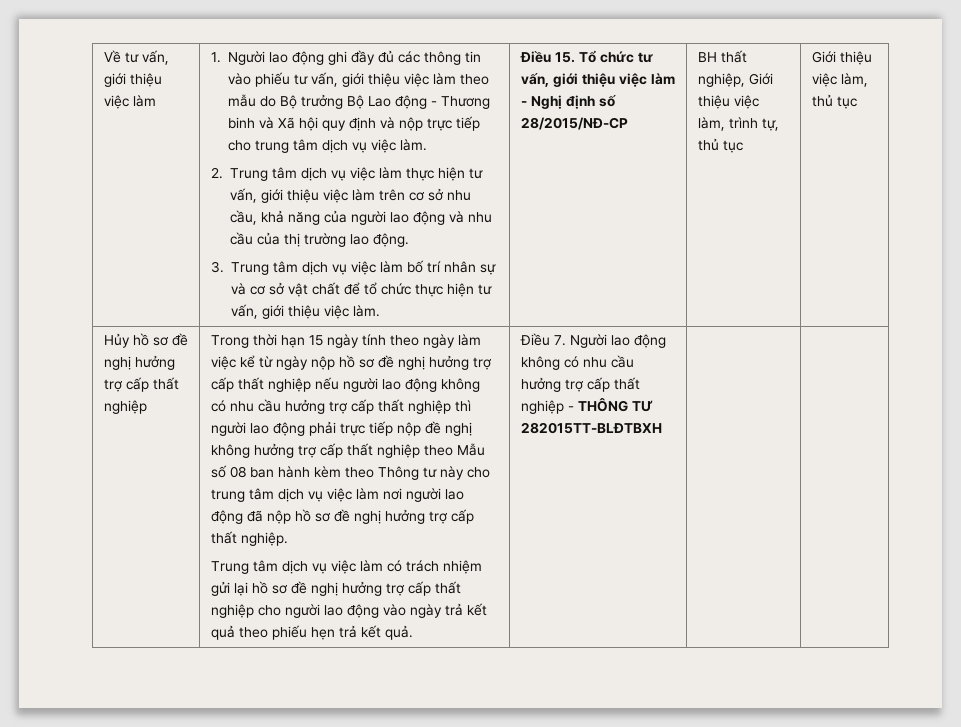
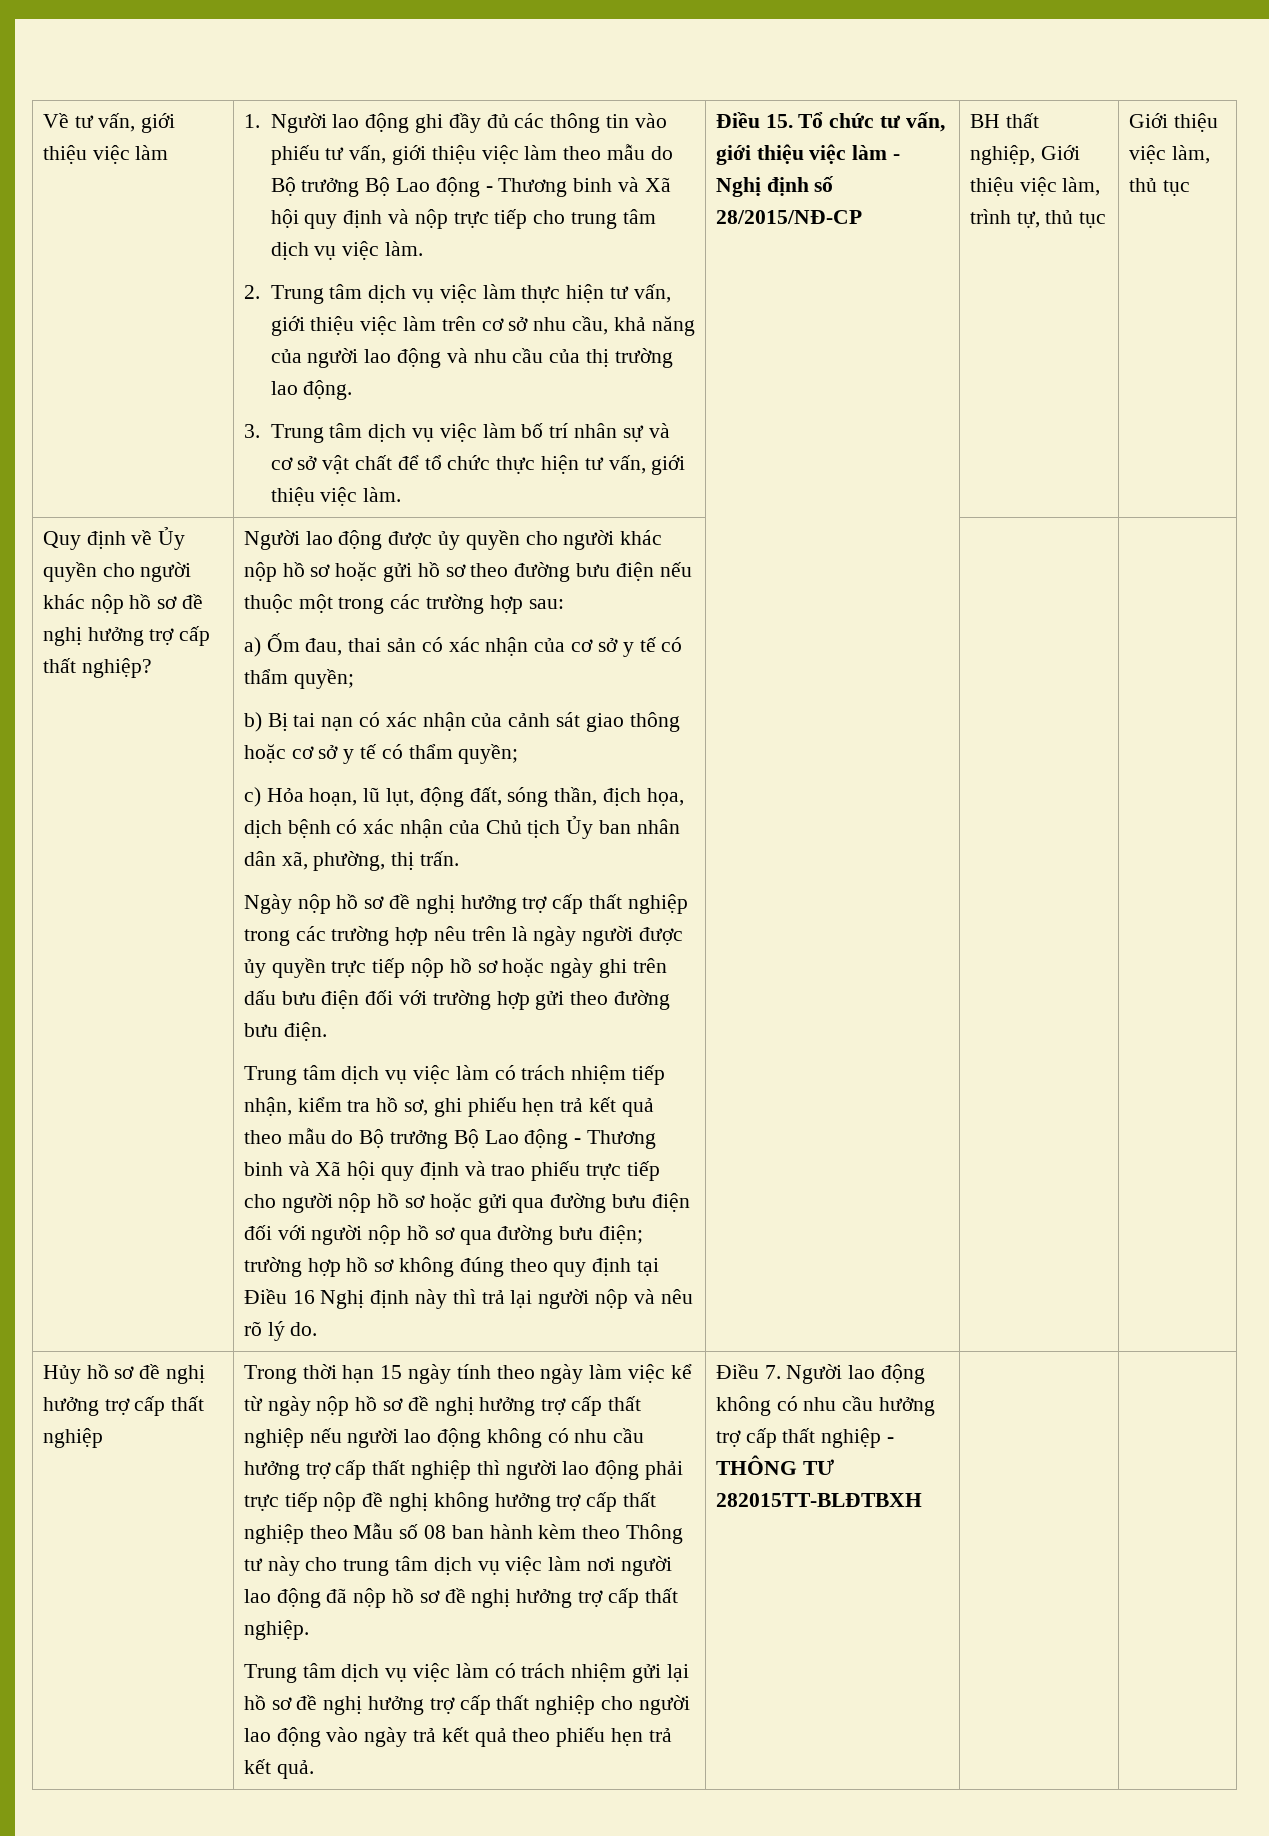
+ Quy định về Ủy quyền cho người khác nộp hồ sơ đề nghị hưởng trợ cấp thất nghiệp? | Người lao động được ủy quyền cho người khác nộp hồ sơ hoặc gửi hồ sơ theo đường bưu điện nếu thuộc một trong các trường hợp sau:
+ a) Ốm đau, thai sản có xác nhận của cơ sở y tế có thẩm quyền;
+ b) Bị tai nạn có xác nhận của cảnh sát giao thông hoặc cơ sở y tế có thẩm quyền;
+ c) Hỏa hoạn, lũ lụt, động đất, sóng thần, địch họa, dịch bệnh có xác nhận của Chủ tịch Ủy ban nhân dân xã, phường, thị trấn.
+ Ngày nộp hồ sơ đề nghị hưởng trợ cấp thất nghiệp trong các trường hợp nêu trên là ngày người được ủy quyền trực tiếp nộp hồ sơ hoặc ngày ghi trên dấu bưu điện đối với trường hợp gửi theo đường bưu điện.
+ Trung tâm dịch vụ việc làm có trách nhiệm tiếp nhận, kiểm tra hồ sơ, ghi phiếu hẹn trả kết quả theo mẫu do Bộ trưởng Bộ Lao động - Thương binh và Xã hội quy định và trao phiếu trực tiếp cho người nộp hồ sơ hoặc gửi qua đường bưu điện đối với người nộp hồ sơ qua đường bưu điện; trường hợp hồ sơ không đúng theo quy định tại Điều 16 Nghị định này thì trả lại người nộp và nêu rõ lý do.

